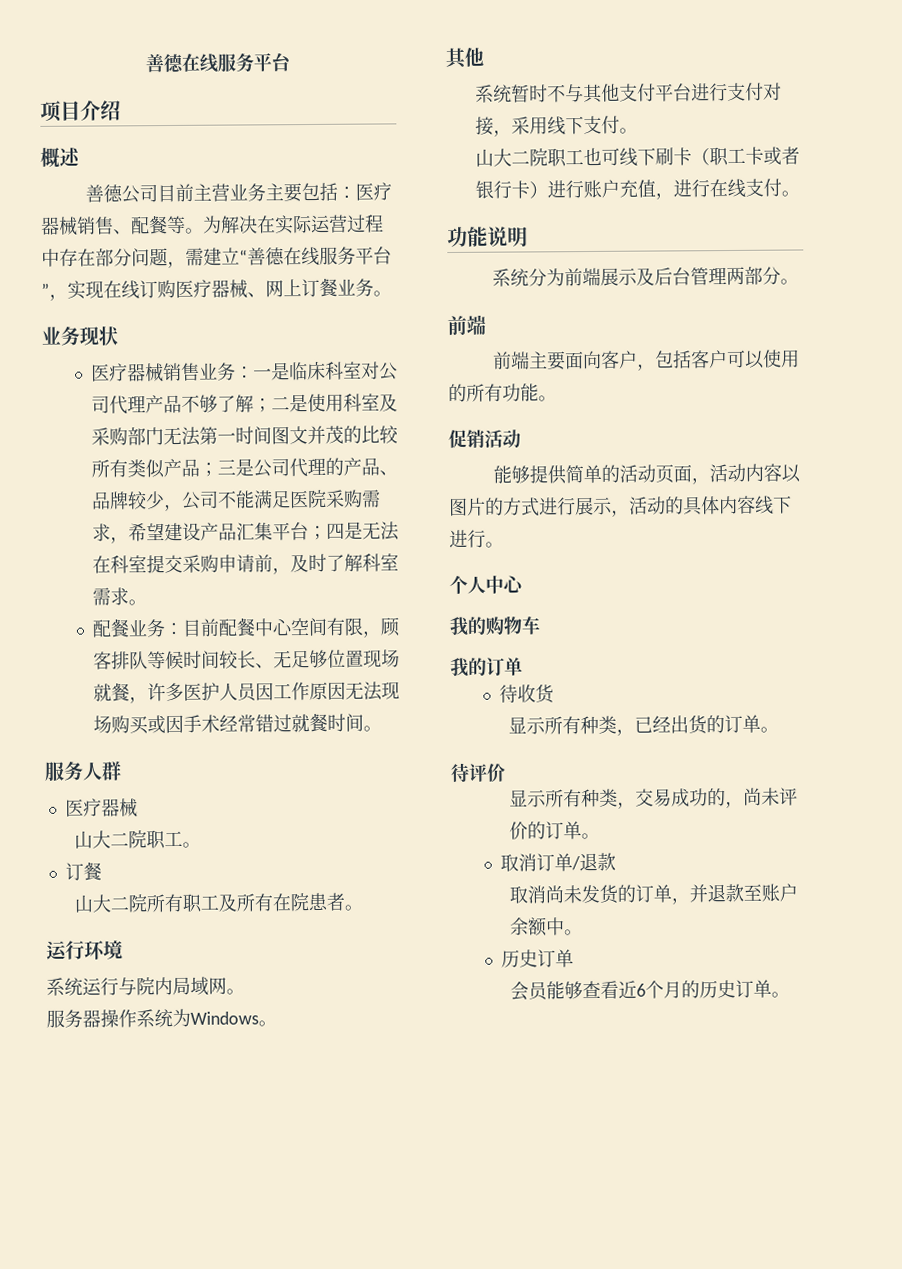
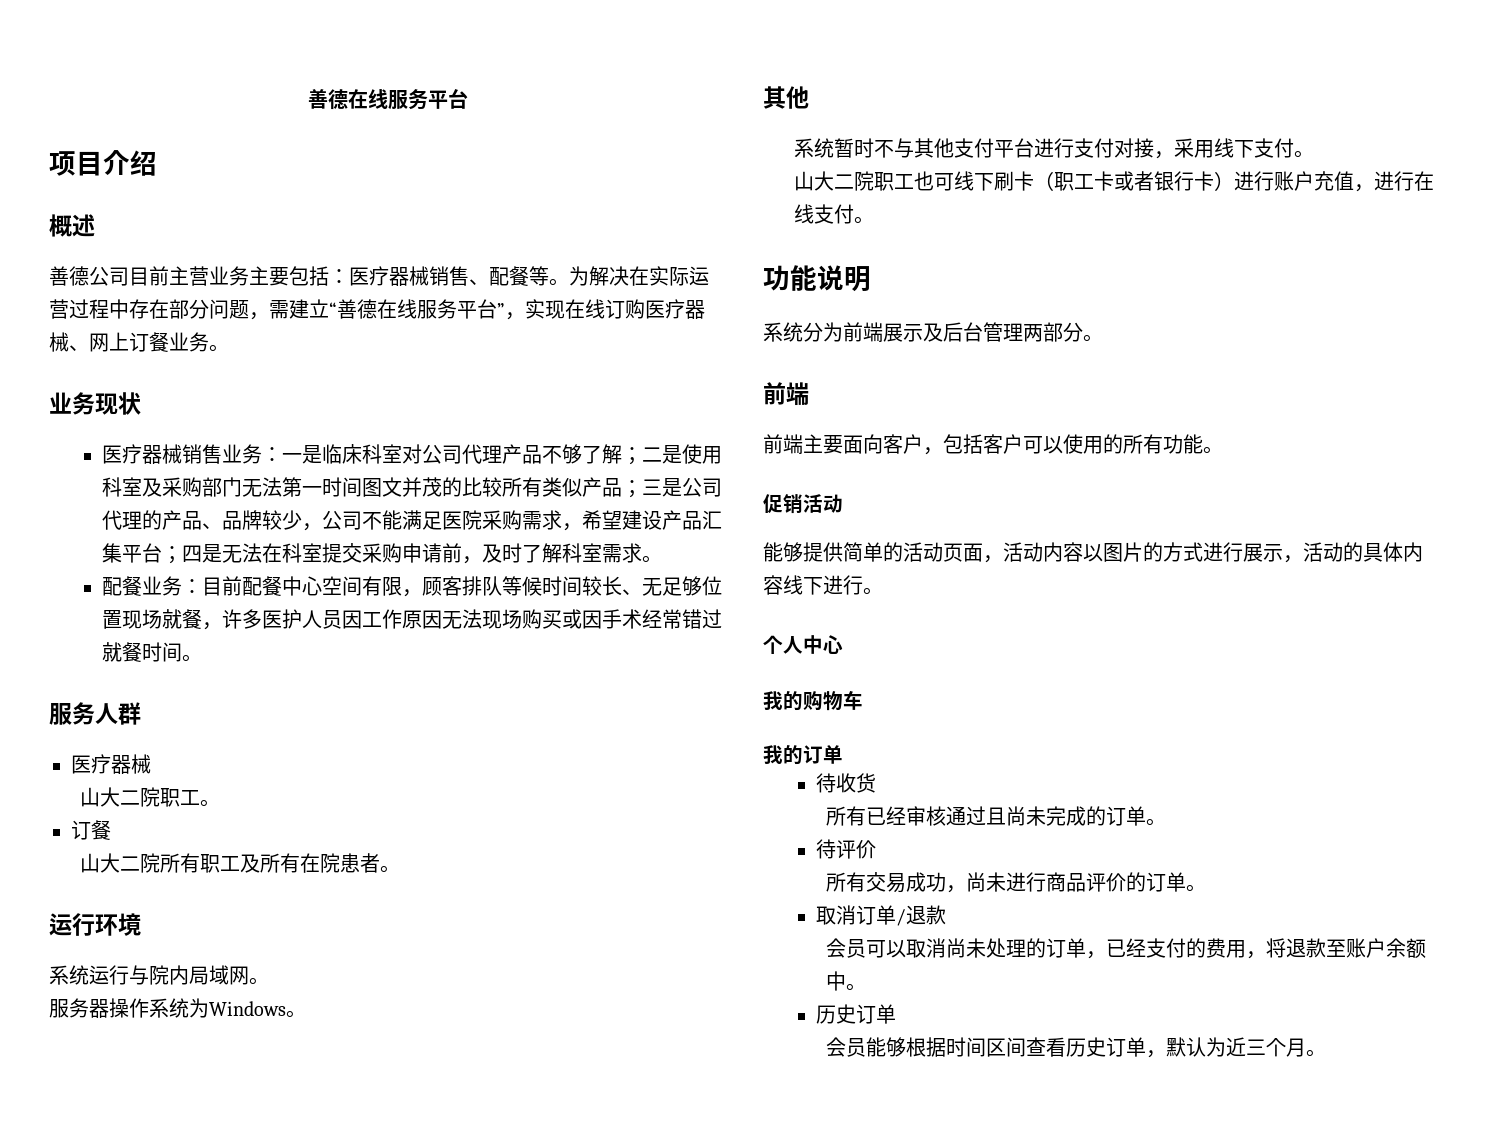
- 显示所有种类，已经出货的订单。
+ 所有已经审核通过且尚未完成的订单。
  待评价
- 显示所有种类，交易成功的，尚未评价的订单。
+ 所有交易成功，尚未进行商品评价的订单。
- 取消尚未发货的订单，并退款至账户余额中。
+ 会员可以取消尚未处理的订单，已经支付的费用，将退款至账户余额中。
- 会员能够查看近6个月的历史订单。
+ 会员能够根据时间区间查看历史订单，默认为近三个月。

